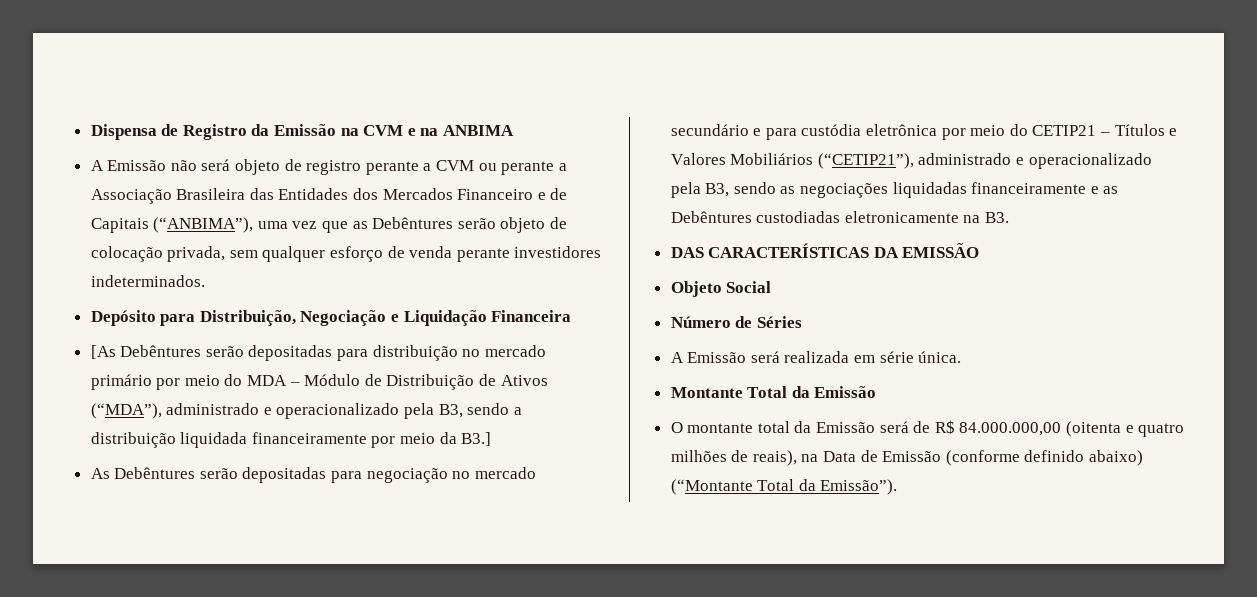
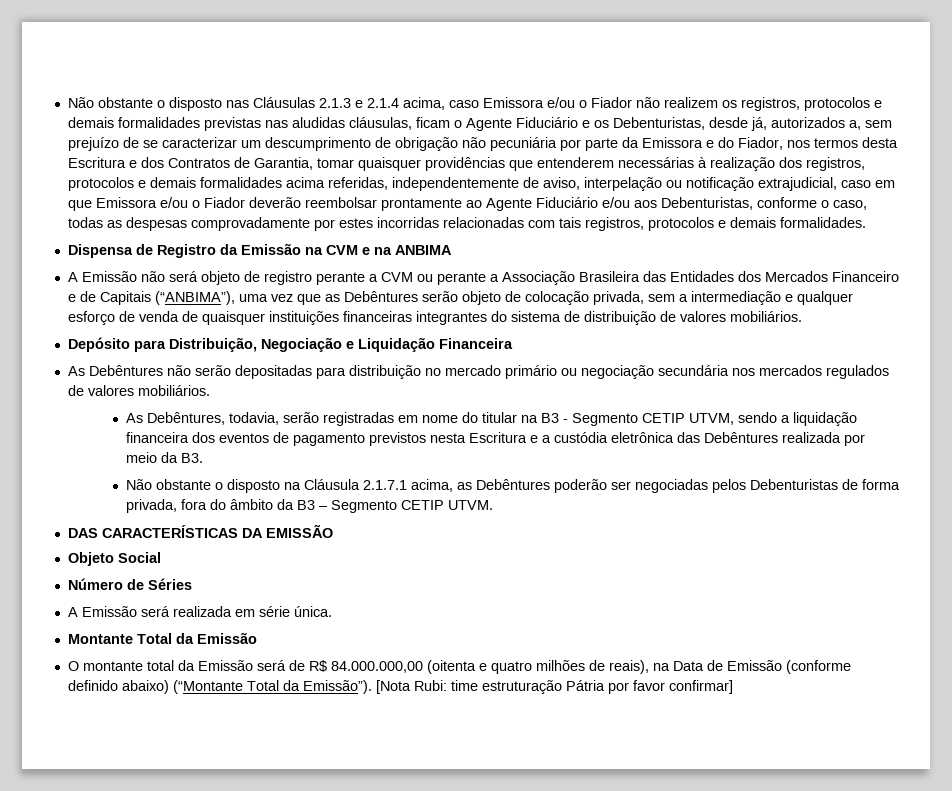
+ Não obstante o disposto nas Cláusulas 2.1.3 e 2.1.4 acima, caso Emissora e/ou o Fiador não realizem os registros, protocolos e demais formalidades previstas nas aludidas cláusulas, ficam o Agente Fiduciário e os Debenturistas, desde já, autorizados a, sem prejuízo de se caracterizar um descumprimento de obrigação não pecuniária por parte da Emissora e do Fiador, nos termos desta Escritura e dos Contratos de Garantia, tomar quaisquer providências que entenderem necessárias à realização dos registros, protocolos e demais formalidades acima referidas, independentemente de aviso, interpelação ou notificação extrajudicial, caso em que Emissora e/ou o Fiador deverão reembolsar prontamente ao Agente Fiduciário e/ou aos Debenturistas, conforme o caso, todas as despesas comprovadamente por estes incorridas relacionadas com tais registros, protocolos e demais formalidades.
- A Emissão não será objeto de registro perante a CVM ou perante a Associação Brasileira das Entidades dos Mercados Financeiro e de Capitais (“ANBIMA”), uma vez que as Debêntures serão objeto de colocação privada, sem qualquer esforço de venda perante investidores indeterminados.
+ A Emissão não será objeto de registro perante a CVM ou perante a Associação Brasileira das Entidades dos Mercados Financeiro e de Capitais (“ANBIMA”), uma vez que as Debêntures serão objeto de colocação privada, sem a intermediação e qualquer esforço de venda de quaisquer instituições financeiras integrantes do sistema de distribuição de valores mobiliários.
- [As Debêntures serão depositadas para distribuição no mercado primário por meio do MDA – Módulo de Distribuição de Ativos (“MDA”), administrado e operacionalizado pela B3, sendo a distribuição liquidada financeiramente por meio da B3.]
- As Debêntures serão depositadas para negociação no mercado secundário e para custódia eletrônica por meio do CETIP21 – Títulos e Valores Mobiliários (“CETIP21”), administrado e operacionalizado pela B3, sendo as negociações liquidadas financeiramente e as Debêntures custodiadas eletronicamente na B3.
+ As Debêntures não serão depositadas para distribuição no mercado primário ou negociação secundária nos mercados regulados de valores mobiliários.
+ As Debêntures, todavia, serão registradas em nome do titular na B3 - Segmento CETIP UTVM, sendo a liquidação financeira dos eventos de pagamento previstos nesta Escritura e a custódia eletrônica das Debêntures realizada por meio da B3.
+ Não obstante o disposto na Cláusula 2.1.7.1 acima, as Debêntures poderão ser negociadas pelos Debenturistas de forma privada, fora do âmbito da B3 – Segmento CETIP UTVM.
+ [Nota Rubi: time estruturação Pátria por favor confirmar]

